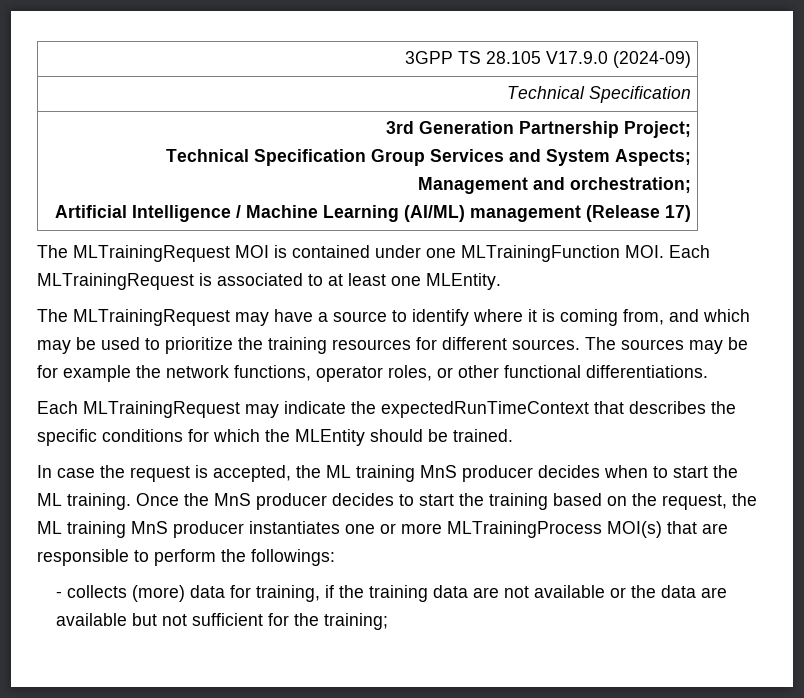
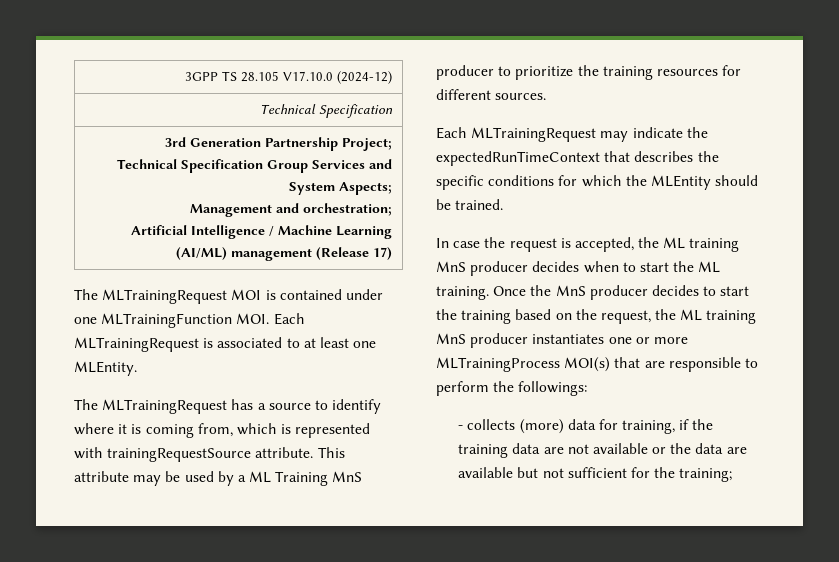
- 3GPP TS 28.105 V17.9.0 (2024-09)
+ 3GPP TS 28.105 V17.10.0 (2024-12)
- The MLTrainingRequest may have a source to identify where it is coming from, and which may be used to prioritize the training resources for different sources. The sources may be for example the network functions, operator roles, or other functional differentiations.
+ The MLTrainingRequest has a source to identify where it is coming from, which is represented with trainingRequestSource attribute. This attribute may be used by a ML Training MnS producer to prioritize the training resources for different sources.

